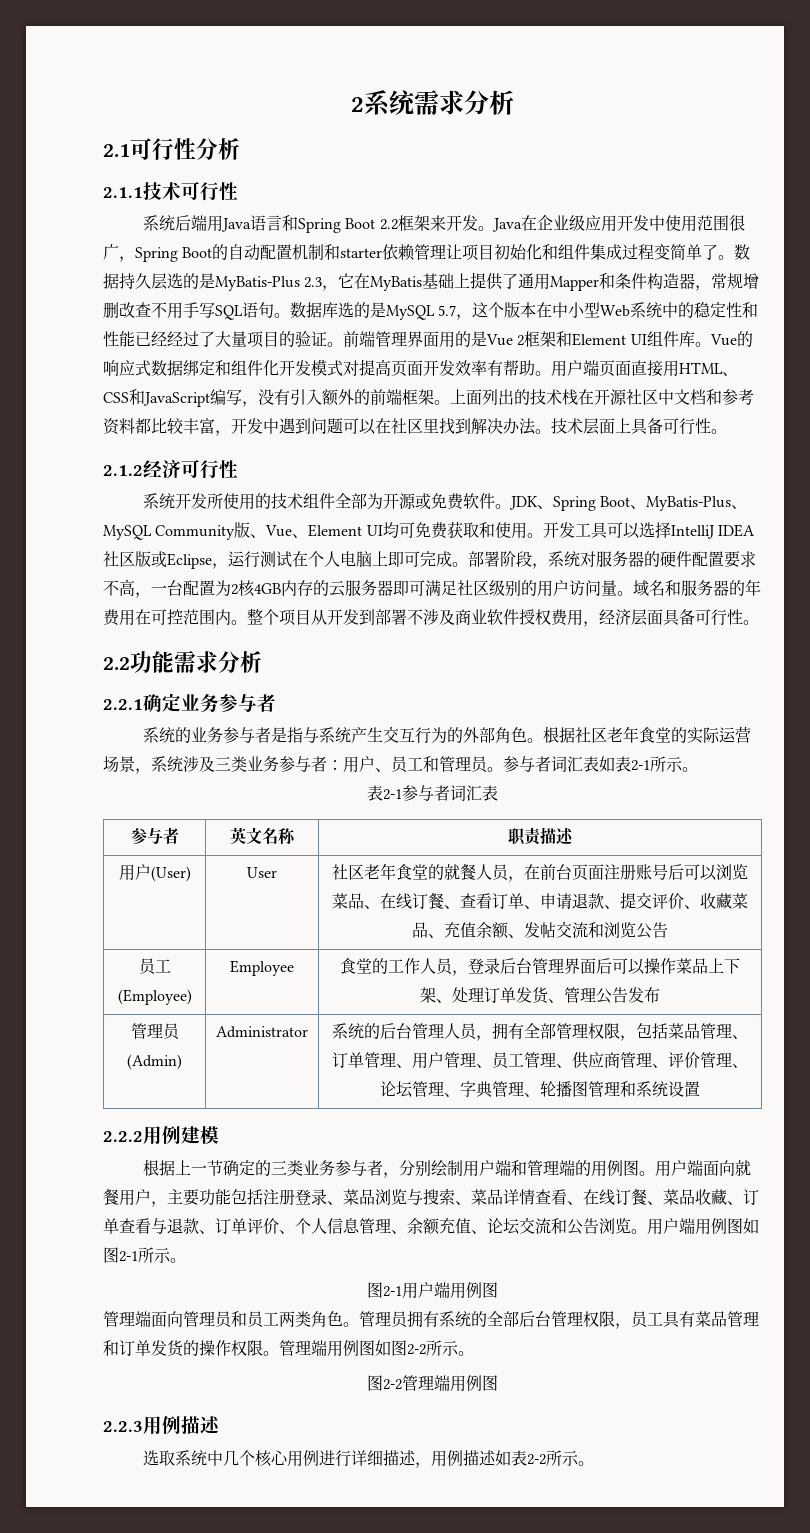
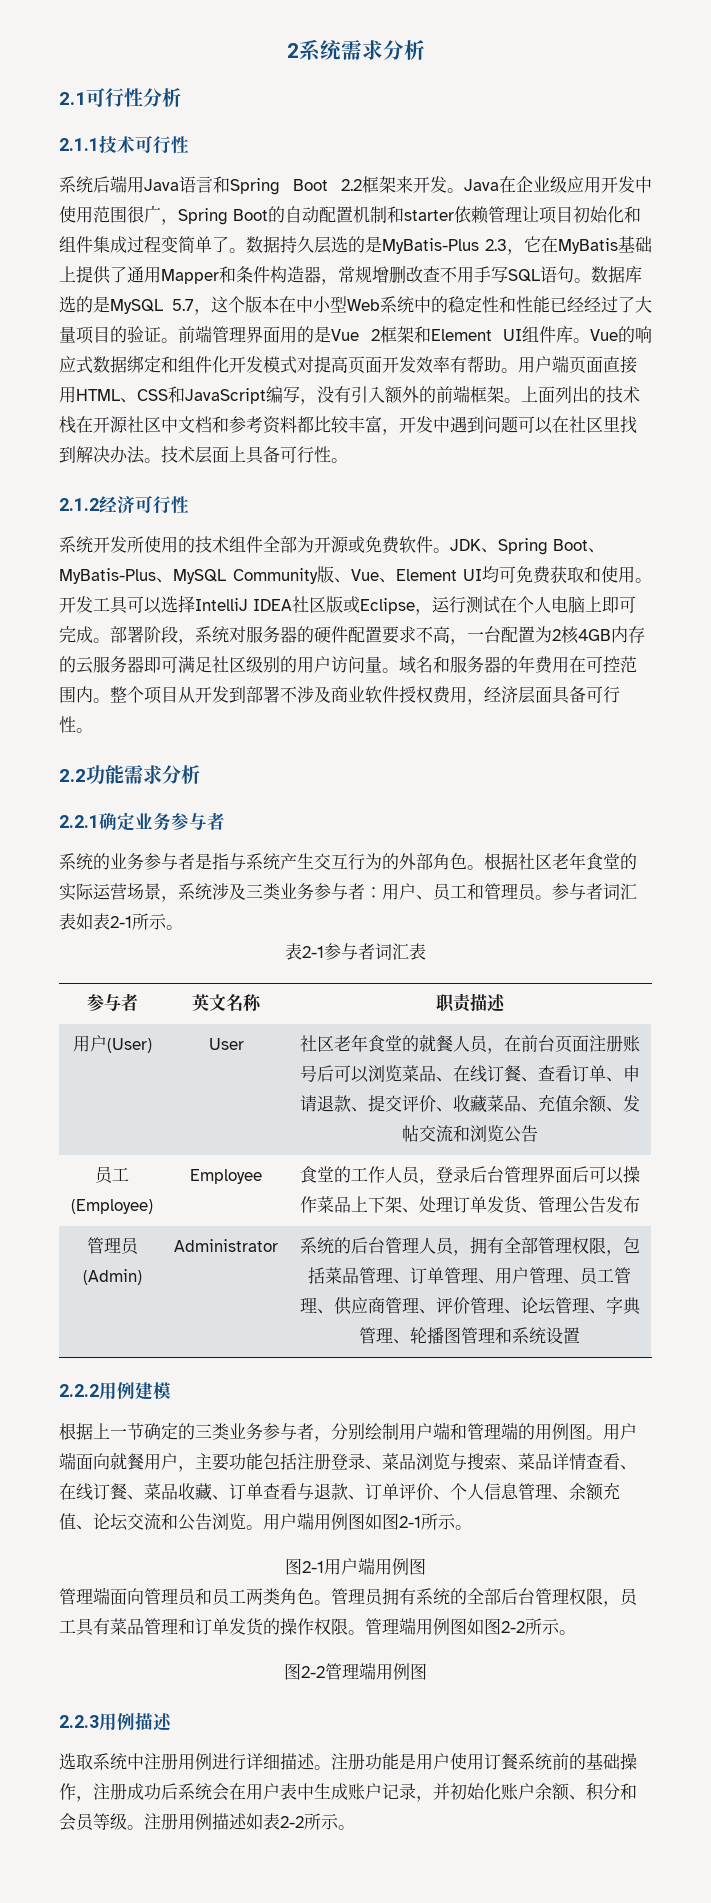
- 选取系统中几个核心用例进行详细描述，用例描述如表2-2所示。
+ 选取系统中注册用例进行详细描述。注册功能是用户使用订餐系统前的基础操作，注册成功后系统会在用户表中生成账户记录，并初始化账户余额、积分和会员等级。注册用例描述如表2-2所示。

